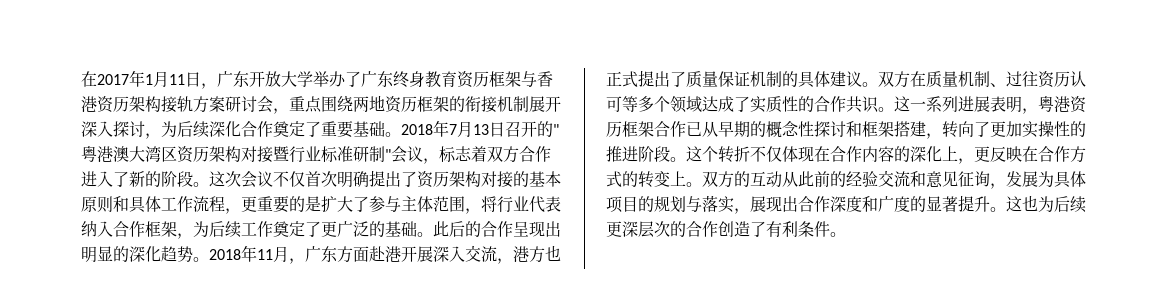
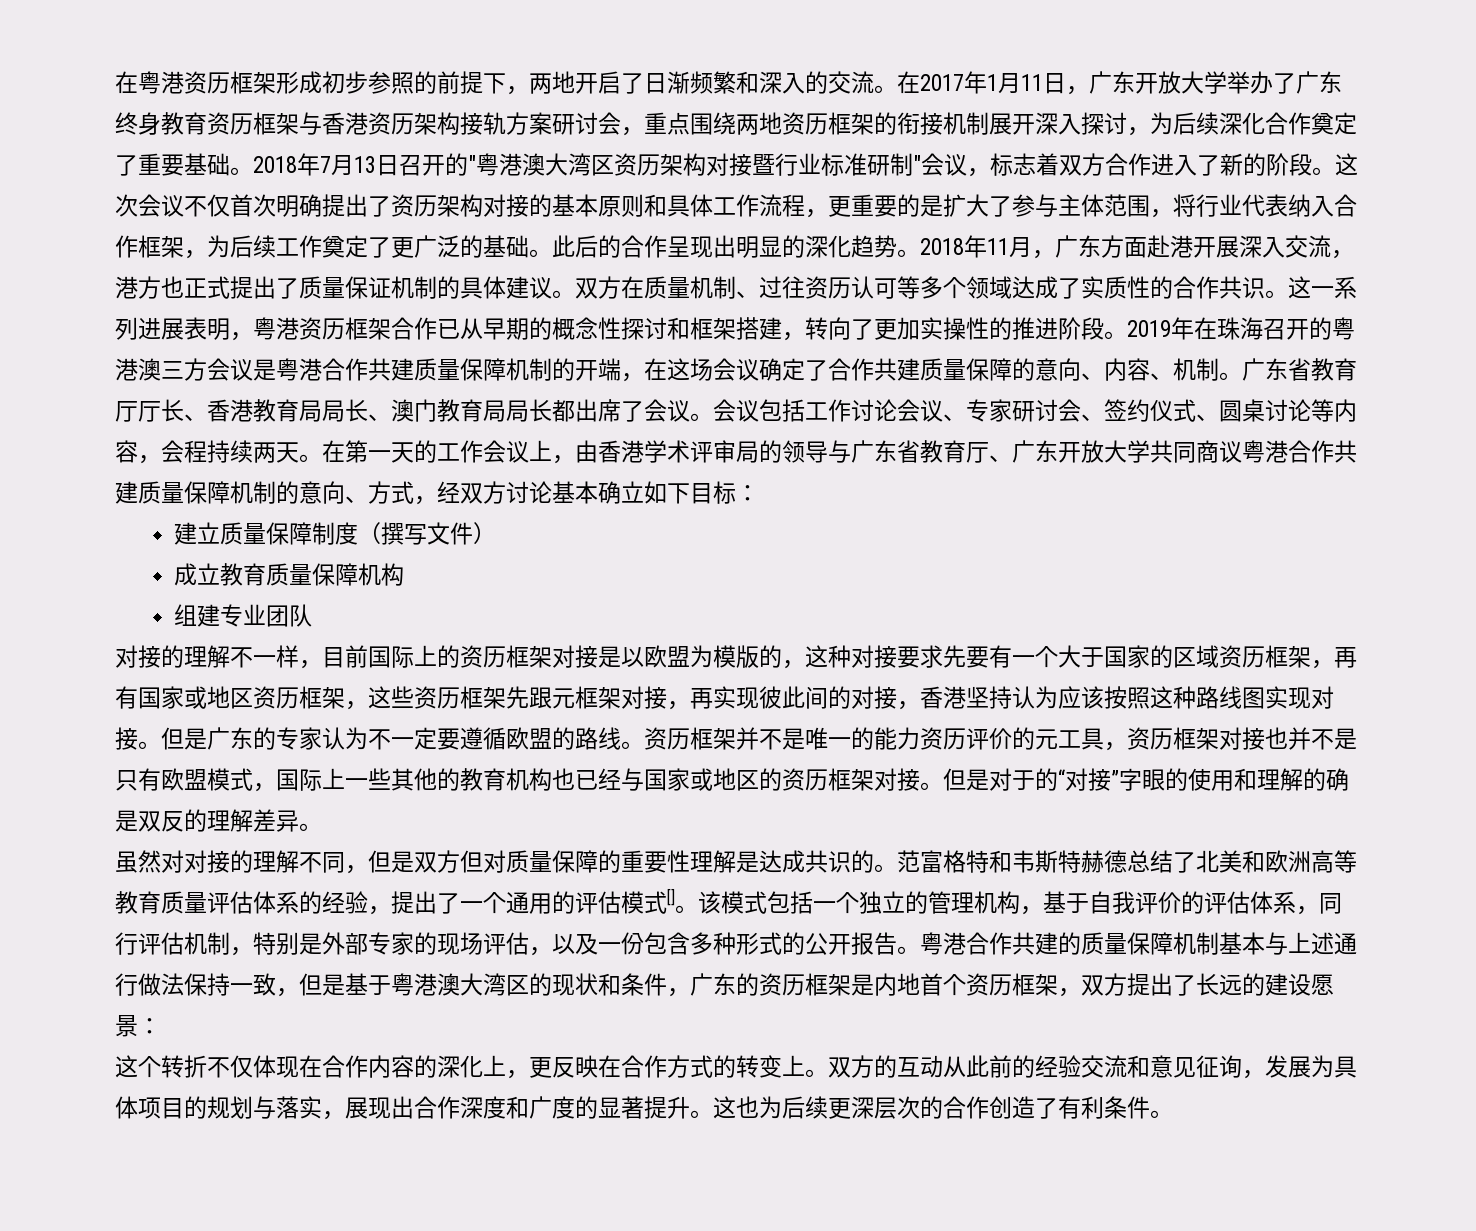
- 在2017年1月11日，广东开放大学举办了广东终身教育资历框架与香港资历架构接轨方案研讨会，重点围绕两地资历框架的衔接机制展开深入探讨，为后续深化合作奠定了重要基础。
+ 在粤港资历框架形成初步参照的前提下，两地开启了日渐频繁和深入的交流。在2017年1月11日，广东开放大学举办了广东终身教育资历框架与香港资历架构接轨方案研讨会，重点围绕两地资历框架的衔接机制展开深入探讨，为后续深化合作奠定了重要基础。
- 这一系列进展表明，粤港资历框架合作已从早期的概念性探讨和框架搭建，转向了更加实操性的推进阶段。这个转折不仅体现在合作内容的深化上，更反映在合作方式的转变上。
+ 这一系列进展表明，粤港资历框架合作已从早期的概念性探讨和框架搭建，转向了更加实操性的推进阶段。2019年在珠海召开的粤港澳三方会议是粤港合作共建质量保障机制的开端，在这场会议确定了合作共建质量保障的意向、内容、机制。广东省教育厅厅长、香港教育局局长、澳门教育局局长都出席了会议。会议包括工作讨论会议、专家研讨会、签约仪式、圆桌讨论等内容，会程持续两天。在第一天的工作会议上，由香港学术评审局的领导与广东省教育厅、广东开放大学共同商议粤港合作共建质量保障机制的意向、方式，经双方讨论基本确立如下目标：
+ 建立质量保障制度（撰写文件）
+ 成立教育质量保障机构
+ 组建专业团队
+ 对接的理解不一样，目前国际上的资历框架对接是以欧盟为模版的，这种对接要求先要有一个大于国家的区域资历框架，再有国家或地区资历框架，这些资历框架先跟元框架对接，再实现彼此间的对接，香港坚持认为应该按照这种路线图实现对接。但是广东的专家认为不一定要遵循欧盟的路线。资历框架并不是唯一的能力资历评价的元工具，资历框架对接也并不是只有欧盟模式，国际上一些其他的教育机构也已经与国家或地区的资历框架对接。但是对于的“对接”字眼的使用和理解的确是双反的理解差异。
+ 虽然对对接的理解不同，但是双方但对质量保障的重要性理解是达成共识的。范富格特和韦斯特赫德总结了北美和欧洲高等教育质量评估体系的经验，提出了一个通用的评估模式[]。该模式包括一个独立的管理机构，基于自我评价的评估体系，同行评估机制，特别是外部专家的现场评估，以及一份包含多种形式的公开报告。粤港合作共建的质量保障机制基本与上述通行做法保持一致，但是基于粤港澳大湾区的现状和条件，广东的资历框架是内地首个资历框架，双方提出了长远的建设愿景：
+ 这个转折不仅体现在合作内容的深化上，更反映在合作方式的转变上。

